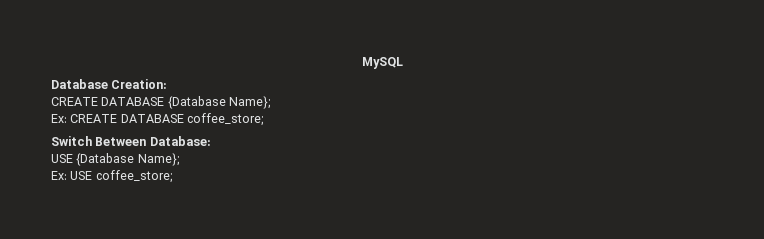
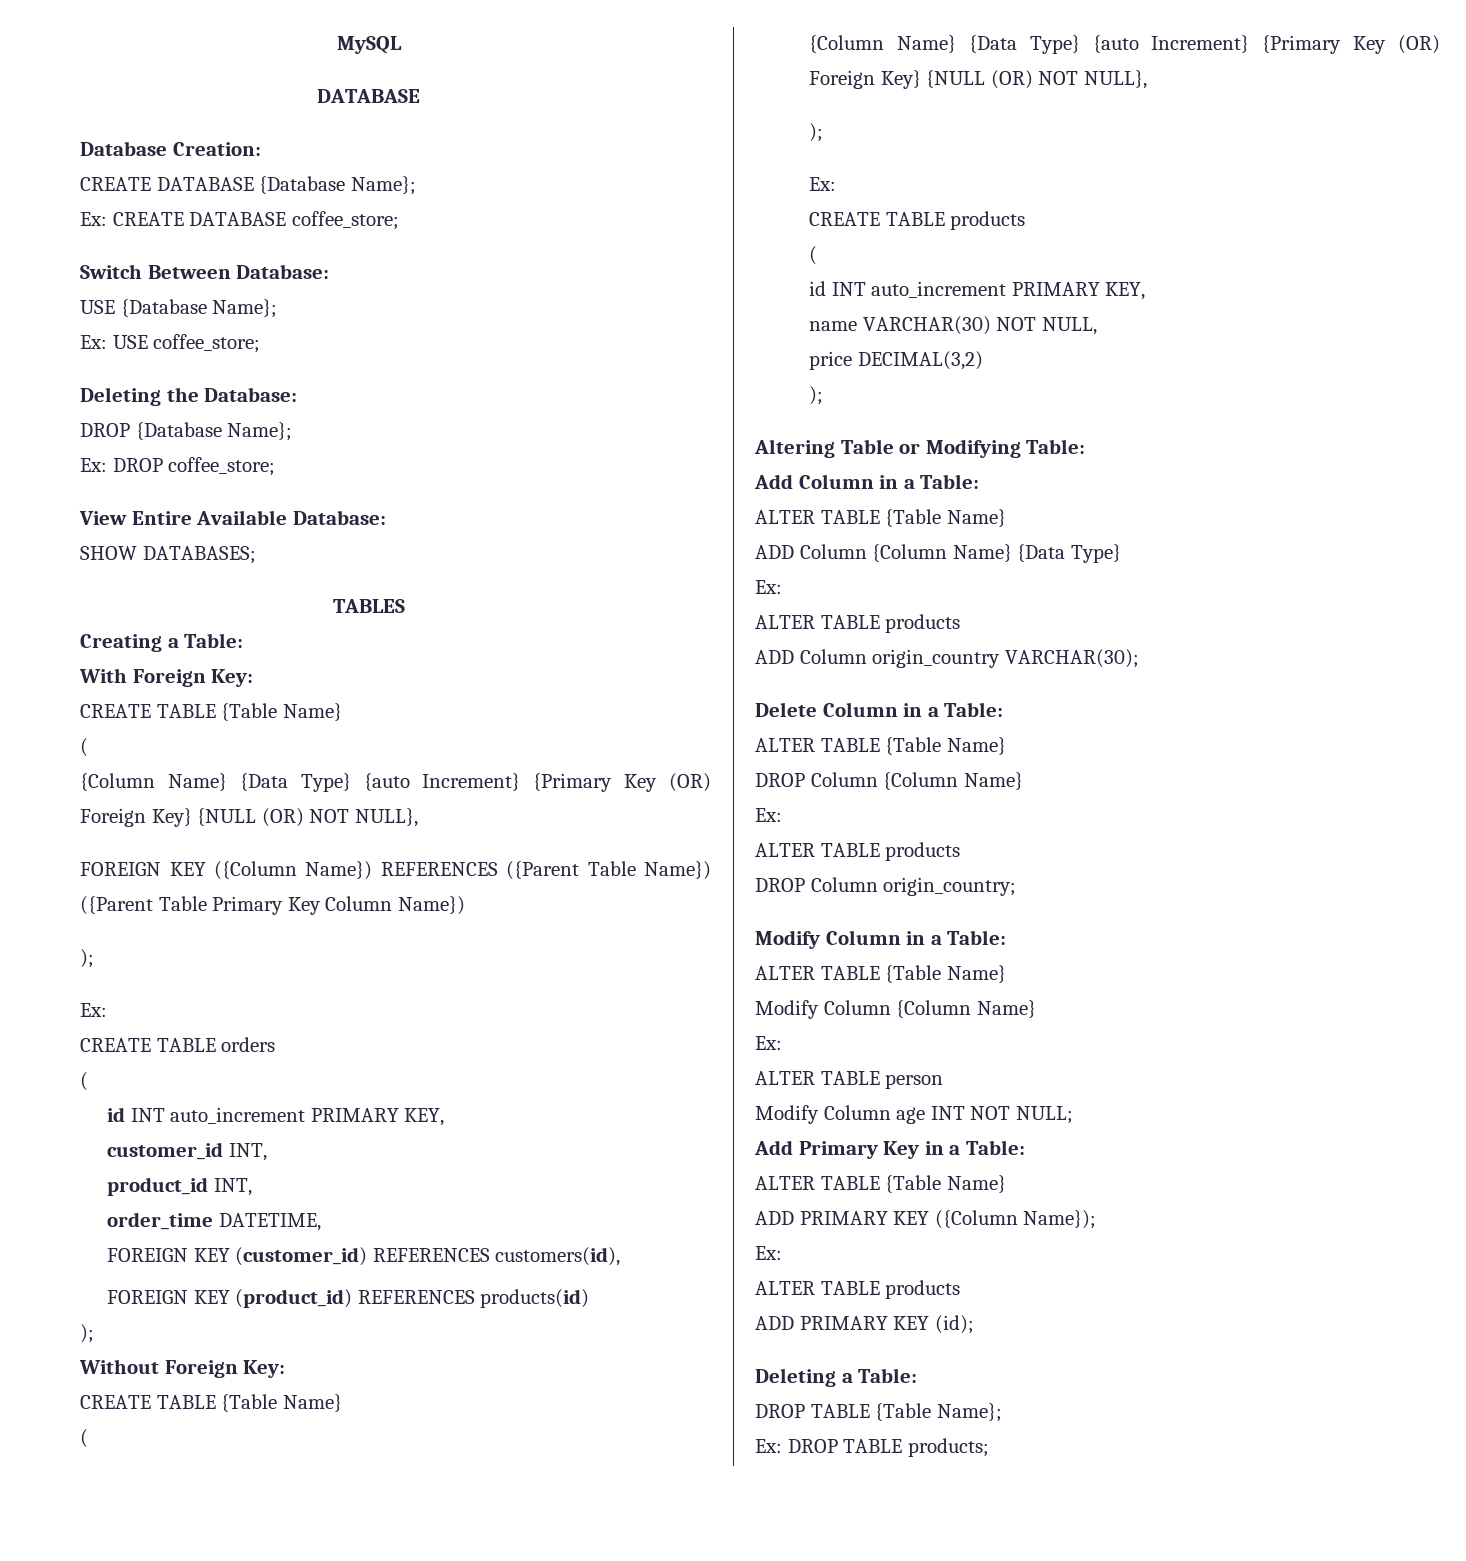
  MySQL
+ DATABASE
+ Deleting the Database:
+ DROP {Database Name};
+ Ex: DROP coffee_store;
+ View Entire Available Database:
+ SHOW DATABASES;
+ TABLES
+ Creating a Table:
+ With Foreign Key:
+ CREATE TABLE {Table Name}
+ (
+ {Column Name} {Data Type} {auto Increment} {Primary Key (OR) Foreign Key} {NULL (OR) NOT NULL},
+ FOREIGN KEY ({Column Name}) REFERENCES ({Parent Table Name}) ({Parent Table Primary Key Column Name})
+ );
+ Ex:
+ CREATE TABLE orders
+ (
+ id INT auto_increment PRIMARY KEY,
+ customer_id INT,
+ product_id INT,
+ order_time DATETIME,
+ FOREIGN KEY (customer_id) REFERENCES customers(id),
+ FOREIGN KEY (product_id) REFERENCES products(id)
+ );
+ Without Foreign Key:
+ CREATE TABLE {Table Name}
+ (
+ {Column Name} {Data Type} {auto Increment} {Primary Key (OR) Foreign Key} {NULL (OR) NOT NULL},
+ );
+ Ex:
+ CREATE TABLE products
+ (
+ id INT auto_increment PRIMARY KEY,
+ name VARCHAR(30) NOT NULL,
+ price DECIMAL(3,2)
+ );
+ Altering Table or Modifying Table:
+ Add Column in a Table:
+ ALTER TABLE {Table Name}
+ ADD Column {Column Name} {Data Type}
+ Ex:
+ ALTER TABLE products
+ ADD Column origin_country VARCHAR(30);
+ Delete Column in a Table:
+ ALTER TABLE {Table Name}
+ DROP Column {Column Name}
+ Ex:
+ ALTER TABLE products
+ DROP Column origin_country;
+ Modify Column in a Table:
+ ALTER TABLE {Table Name}
+ Modify Column {Column Name}
+ Ex:
+ ALTER TABLE person
+ Modify Column age INT NOT NULL;
+ Add Primary Key in a Table:
+ ALTER TABLE {Table Name}
+ ADD PRIMARY KEY ({Column Name});
+ Ex:
+ ALTER TABLE products
+ ADD PRIMARY KEY (id);
+ Deleting a Table:
+ DROP TABLE {Table Name};
+ Ex: DROP TABLE products;

